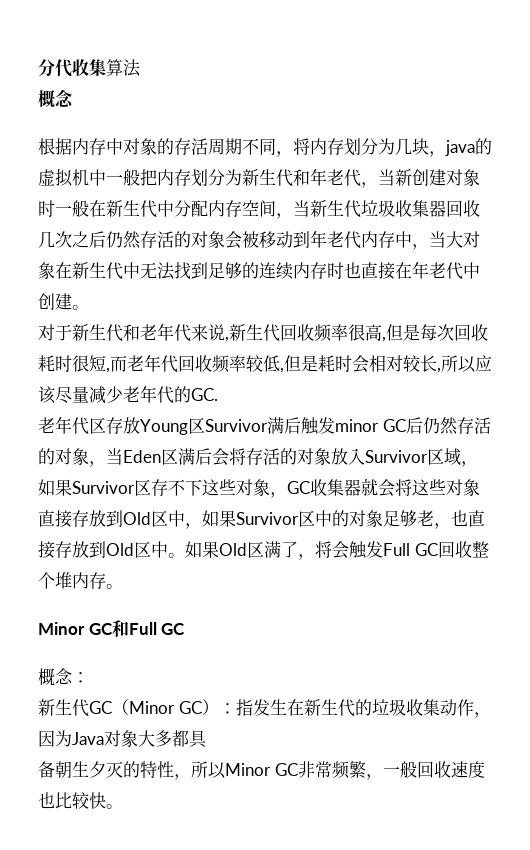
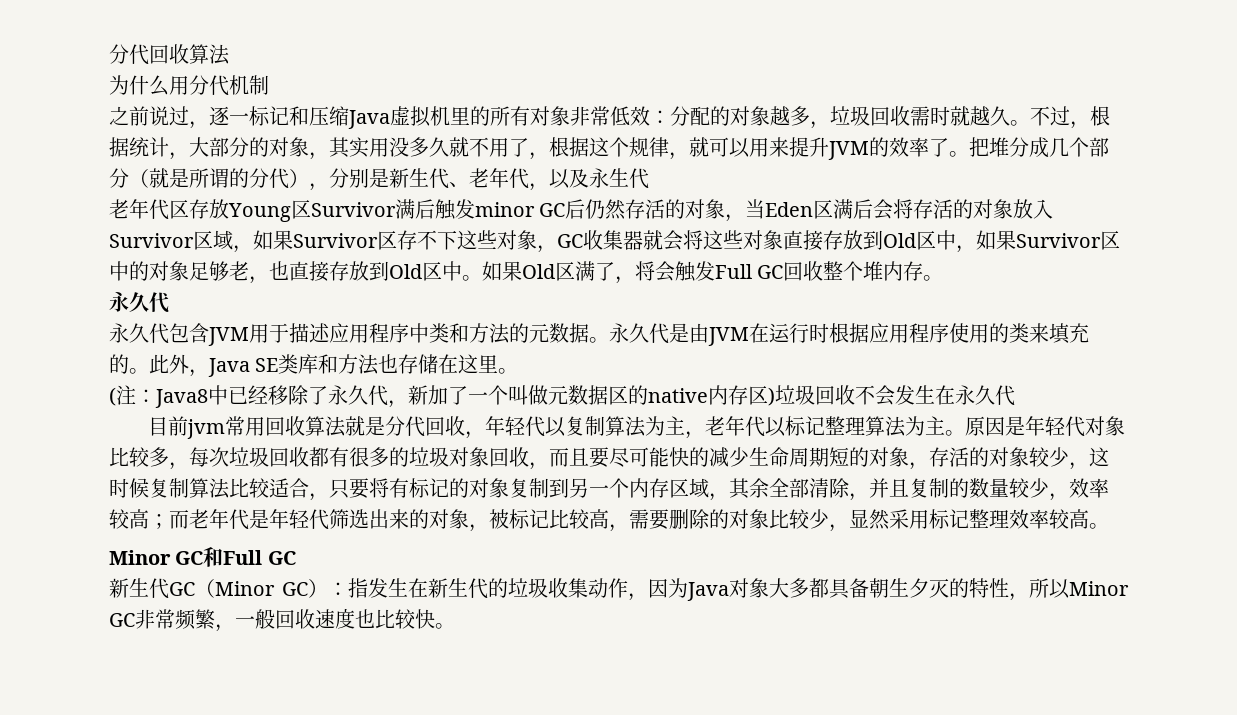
- 分代收集算法
- 概念
- 根据内存中对象的存活周期不同，将内存划分为几块，java的虚拟机中一般把内存划分为新生代和年老代，当新创建对象时一般在新生代中分配内存空间，当新生代垃圾收集器回收几次之后仍然存活的对象会被移动到年老代内存中，当大对象在新生代中无法找到足够的连续内存时也直接在年老代中创建。
- 对于新生代和老年代来说,新生代回收频率很高,但是每次回收耗时很短,而老年代回收频率较低,但是耗时会相对较长,所以应该尽量减少老年代的GC.
+ 分代回收算法
+ 为什么用分代机制
+ 之前说过，逐一标记和压缩Java虚拟机里的所有对象非常低效：分配的对象越多，垃圾回收需时就越久。不过，根据统计，大部分的对象，其实用没多久就不用了，根据这个规律，就可以用来提升JVM的效率了。把堆分成几个部分（就是所谓的分代），分别是新生代、老年代，以及永生代
  如果Old区满了，将会触发Full GC回收整个堆内存。
+ 永久代
+ 永久代包含JVM用于描述应用程序中类和方法的元数据。永久代是由JVM在运行时根据应用程序使用的类来填充的。此外，Java SE类库和方法也存储在这里。
+ (注：Java8中已经移除了永久代，新加了一个叫做元数据区的native内存区)垃圾回收不会发生在永久代
+ 目前jvm常用回收算法就是分代回收，年轻代以复制算法为主，老年代以标记整理算法为主。原因是年轻代对象比较多，每次垃圾回收都有很多的垃圾对象回收，而且要尽可能快的减少生命周期短的对象，存活的对象较少，这时候复制算法比较适合，只要将有标记的对象复制到另一个内存区域，其余全部清除，并且复制的数量较少，效率较高；而老年代是年轻代筛选出来的对象，被标记比较高，需要删除的对象比较少，显然采用标记整理效率较高。
- 概念：
- 新生代GC（Minor GC）：指发生在新生代的垃圾收集动作，因为Java对象大多都具
- 备朝生夕灭的特性，所以Minor GC非常频繁，一般回收速度也比较快。
+ 新生代GC（Minor GC）：指发生在新生代的垃圾收集动作，因为Java对象大多都具备朝生夕灭的特性，所以Minor GC非常频繁，一般回收速度也比较快。

